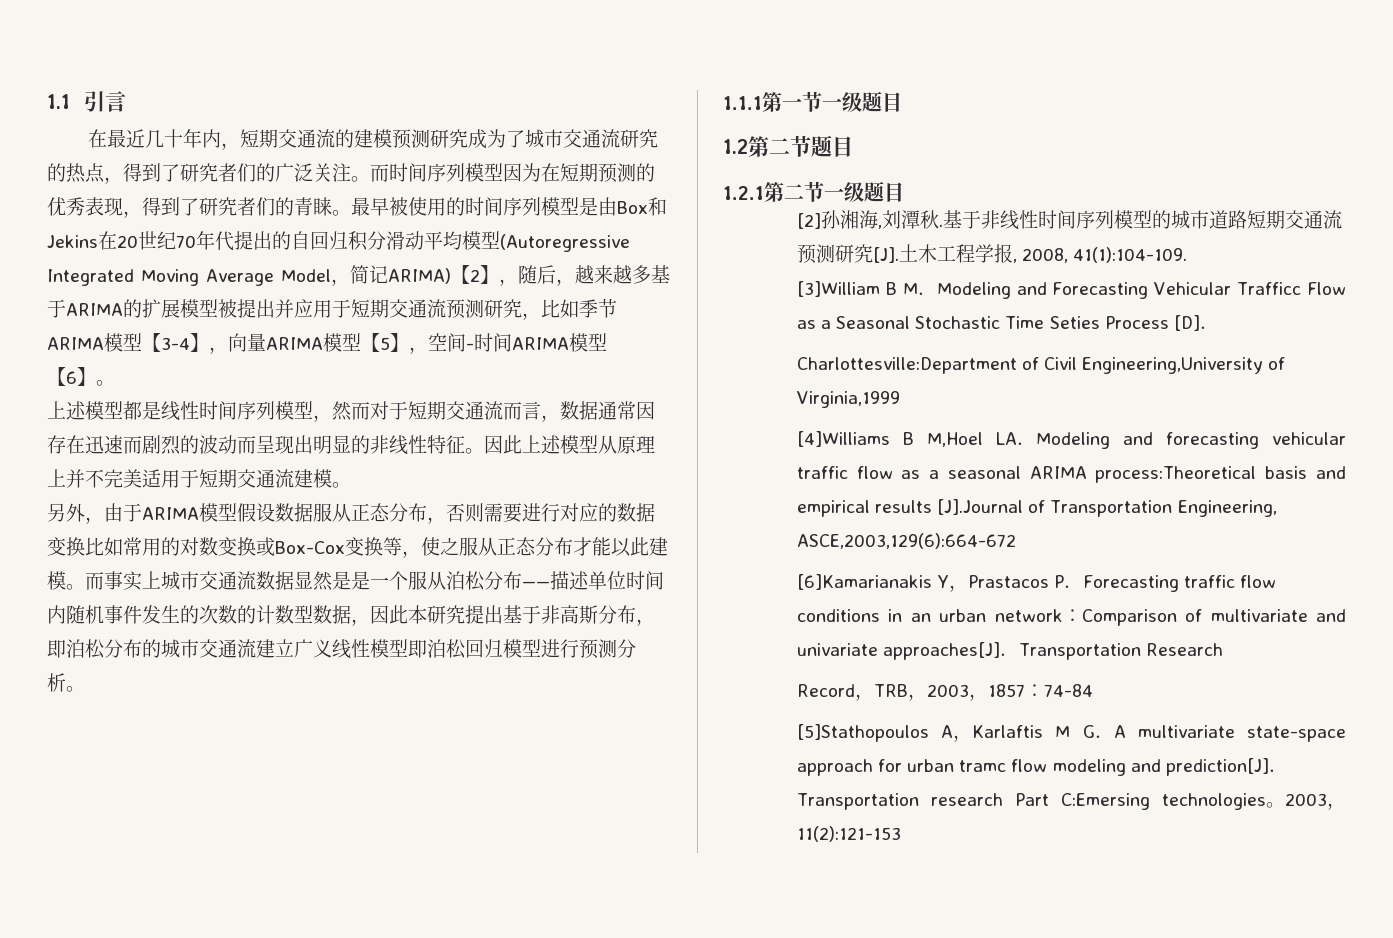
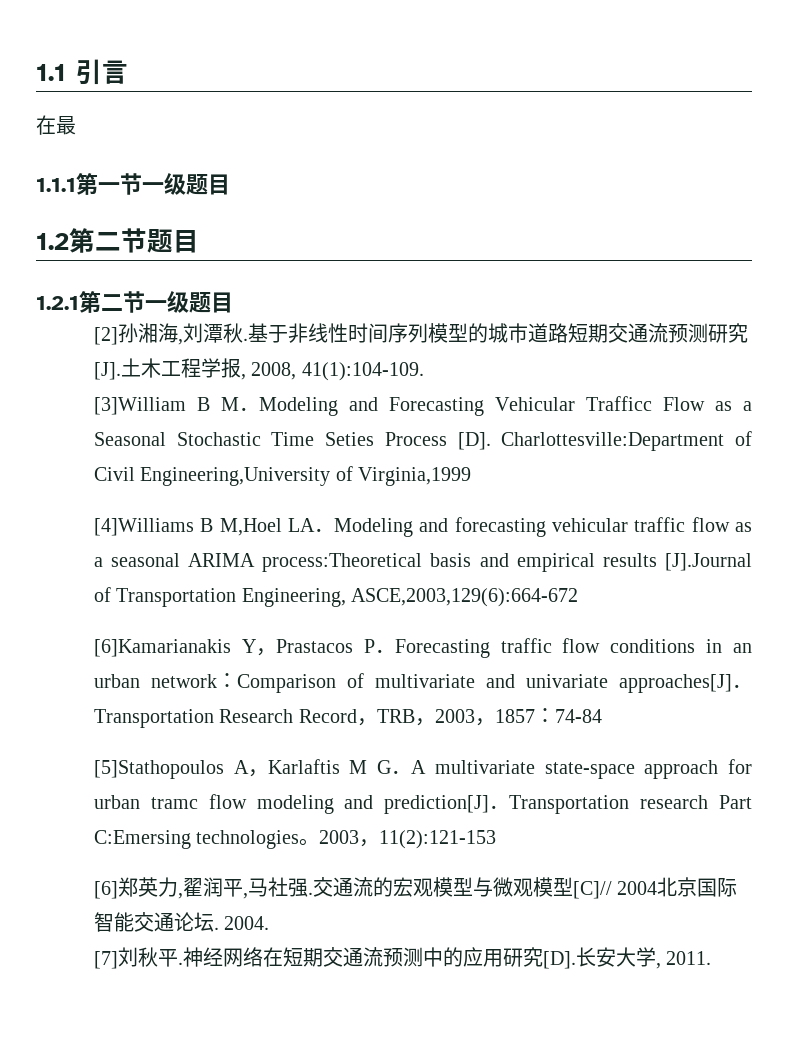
- 在最近几十年内，短期交通流的建模预测研究成为了城市交通流研究的热点，得到了研究者们的广泛关注。而时间序列模型因为在短期预测的优秀表现，得到了研究者们的青睐。最早被使用的时间序列模型是由Box和Jekins在20世纪70年代提出的自回归积分滑动平均模型(Autoregressive Integrated Moving Average Model，简记ARIMA)【2】，随后，越来越多基于ARIMA的扩展模型被提出并应用于短期交通流预测研究，比如季节ARIMA模型【3-4】，向量ARIMA模型【5】，空间-时间ARIMA模型【6】。
- 上述模型都是线性时间序列模型，然而对于短期交通流而言，数据通常因存在迅速而剧烈的波动而呈现出明显的非线性特征。因此上述模型从原理上并不完美适用于短期交通流建模。
- 另外，由于ARIMA模型假设数据服从正态分布，否则需要进行对应的数据变换比如常用的对数变换或Box-Cox变换等，使之服从正态分布才能以此建模。而事实上城市交通流数据显然是是一个服从泊松分布——描述单位时间内随机事件发生的次数的计数型数据，因此本研究提出基于非高斯分布，即泊松分布的城市交通流建立广义线性模型即泊松回归模型进行预测分析。
+ 在最
- [3]William B M．Modeling and Forecasting Vehicular Trafficc Flow as a Seasonal Stochastic Time Seties Process [D]．
- Charlottesville:Department of Civil Engineering,University of Virginia,1999
+ [3]William B M．Modeling and Forecasting Vehicular Trafficc Flow as a Seasonal Stochastic Time Seties Process [D]. Charlottesville:Department of Civil Engineering,University of Virginia,1999
- [6]Kamarianakis Y，Prastacos P．Forecasting traffic flow conditions in an urban network：Comparison of multivariate and univariate approaches[J]．Transportation Research
- Record，TRB，2003，1857：74-84
+ [6]Kamarianakis Y，Prastacos P．Forecasting traffic flow conditions in an urban network：Comparison of multivariate and univariate approaches[J]．Transportation Research Record，TRB，2003，1857：74-84
+ [6]郑英力,翟润平,马社强.交通流的宏观模型与微观模型[C]// 2004北京国际智能交通论坛. 2004.
+ [7]刘秋平.神经网络在短期交通流预测中的应用研究[D].长安大学, 2011.

